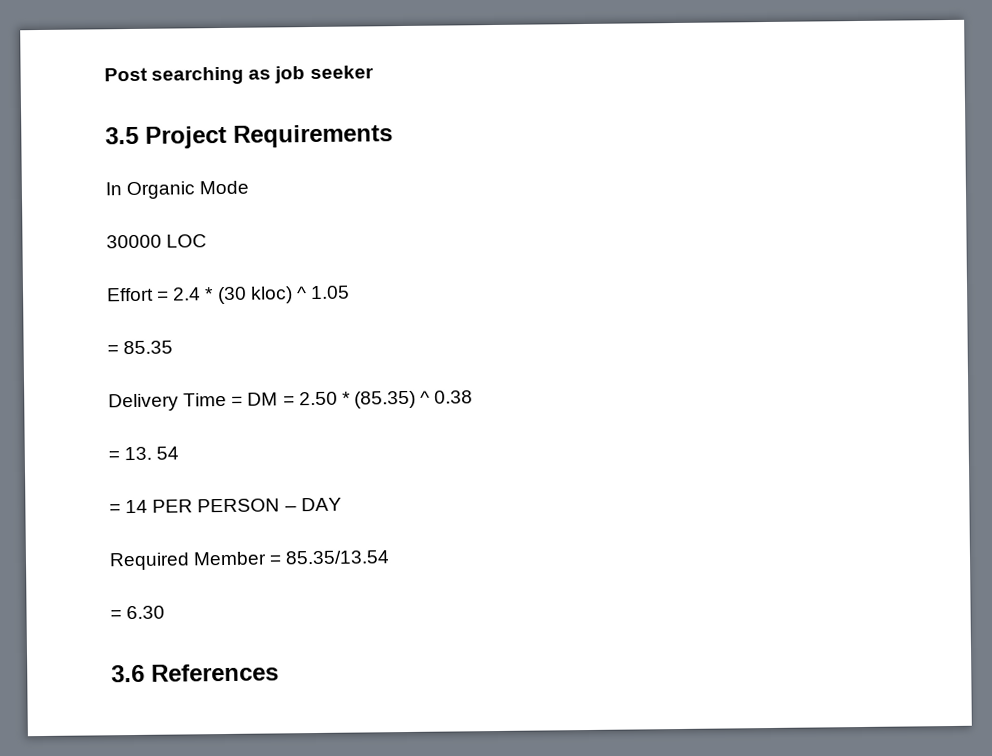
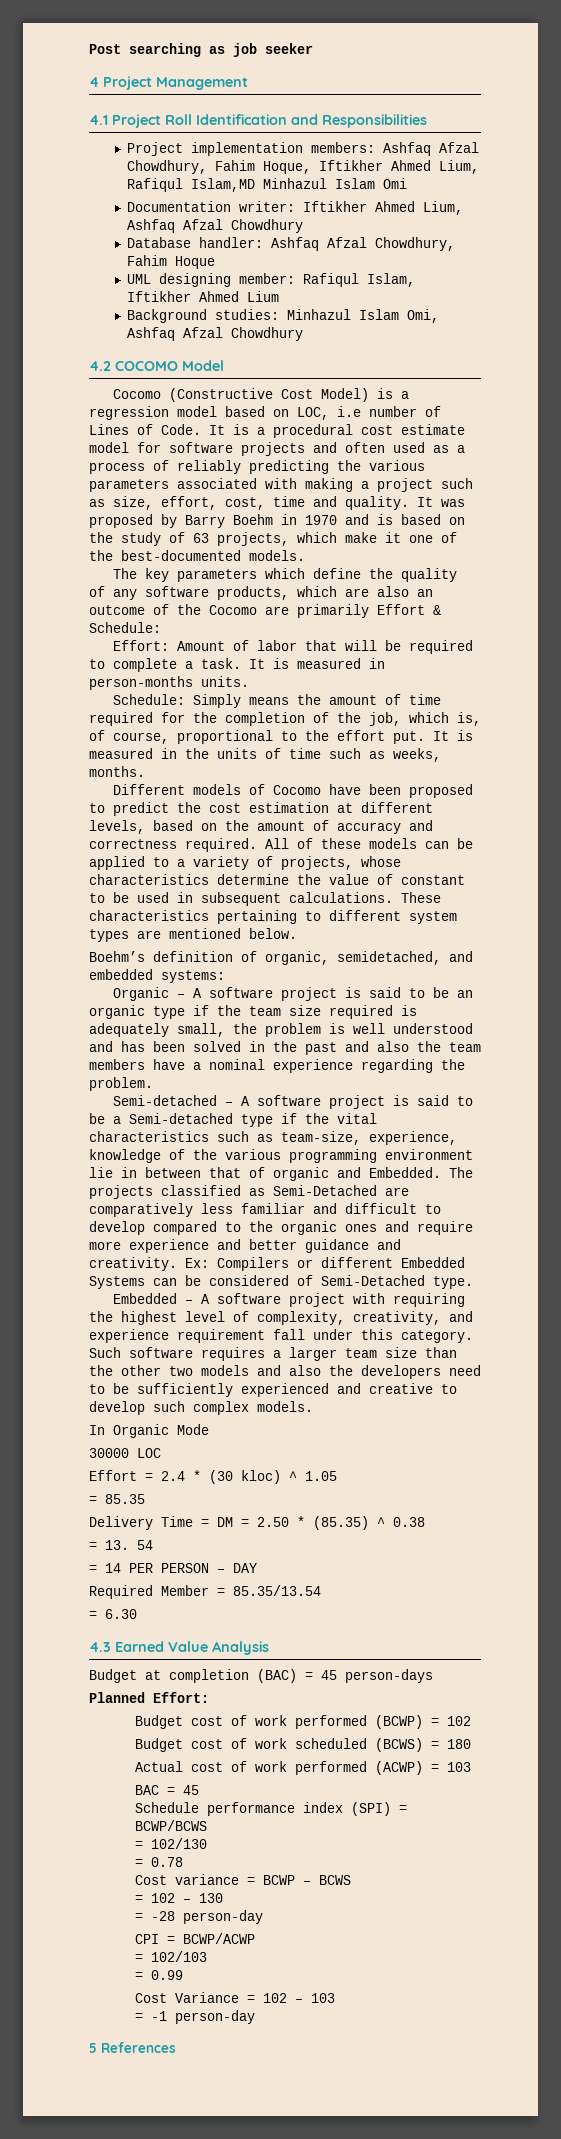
- 3.5 Project Requirements
+ 4 Project Management
+ 4.1 Project Roll Identification and Responsibilities
+ Project implementation members: Ashfaq Afzal Chowdhury, Fahim Hoque, Iftikher Ahmed Lium, Rafiqul Islam,MD Minhazul Islam Omi
+ Documentation writer: Iftikher Ahmed Lium, Ashfaq Afzal Chowdhury
+ Database handler: Ashfaq Afzal Chowdhury, Fahim Hoque
+ UML designing member: Rafiqul Islam, Iftikher Ahmed Lium
+ Background studies: Minhazul Islam Omi, Ashfaq Afzal Chowdhury
+ 4.2 COCOMO Model
+ Cocomo (Constructive Cost Model) is a regression model based on LOC, i.e number of Lines of Code. It is a procedural cost estimate model for software projects and often used as a process of reliably predicting the various parameters associated with making a project such as size, effort, cost, time and quality. It was proposed by Barry Boehm in 1970 and is based on the study of 63 projects, which make it one of the best-documented models.
+ The key parameters which define the quality of any software products, which are also an outcome of the Cocomo are primarily Effort & Schedule:
+ Effort: Amount of labor that will be required to complete a task. It is measured in person-months units.
+ Schedule: Simply means the amount of time required for the completion of the job, which is, of course, proportional to the effort put. It is measured in the units of time such as weeks, months.
+ Different models of Cocomo have been proposed to predict the cost estimation at different levels, based on the amount of accuracy and correctness required. All of these models can be applied to a variety of projects, whose characteristics determine the value of constant to be used in subsequent calculations. These characteristics pertaining to different system types are mentioned below.
+ Boehm’s definition of organic, semidetached, and embedded systems:
+ Organic – A software project is said to be an organic type if the team size required is adequately small, the problem is well understood and has been solved in the past and also the team members have a nominal experience regarding the problem.
+ Semi-detached – A software project is said to be a Semi-detached type if the vital characteristics such as team-size, experience, knowledge of the various programming environment lie in between that of organic and Embedded. The projects classified as Semi-Detached are comparatively less familiar and difficult to develop compared to the organic ones and require more experience and better guidance and creativity. Ex: Compilers or different Embedded Systems can be considered of Semi-Detached type.
+ Embedded – A software project with requiring the highest level of complexity, creativity, and experience requirement fall under this category. Such software requires a larger team size than the other two models and also the developers need to be sufficiently experienced and creative to develop such complex models.
- 3.6 References
+ 4.3 Earned Value Analysis
+ Budget at completion (BAC) = 45 person-days
+ Planned Effort:
+ Budget cost of work performed (BCWP) = 102
+ Budget cost of work scheduled (BCWS) = 180
+ Actual cost of work performed (ACWP) = 103
+ BAC = 45
+ Schedule performance index (SPI) = BCWP/BCWS
+ = 102/130
+ = 0.78
+ Cost variance = BCWP – BCWS
+ = 102 – 130
+ = -28 person-day
+ CPI = BCWP/ACWP
+ = 102/103
+ = 0.99
+ Cost Variance = 102 – 103
+ = -1 person-day
+ 5 References

